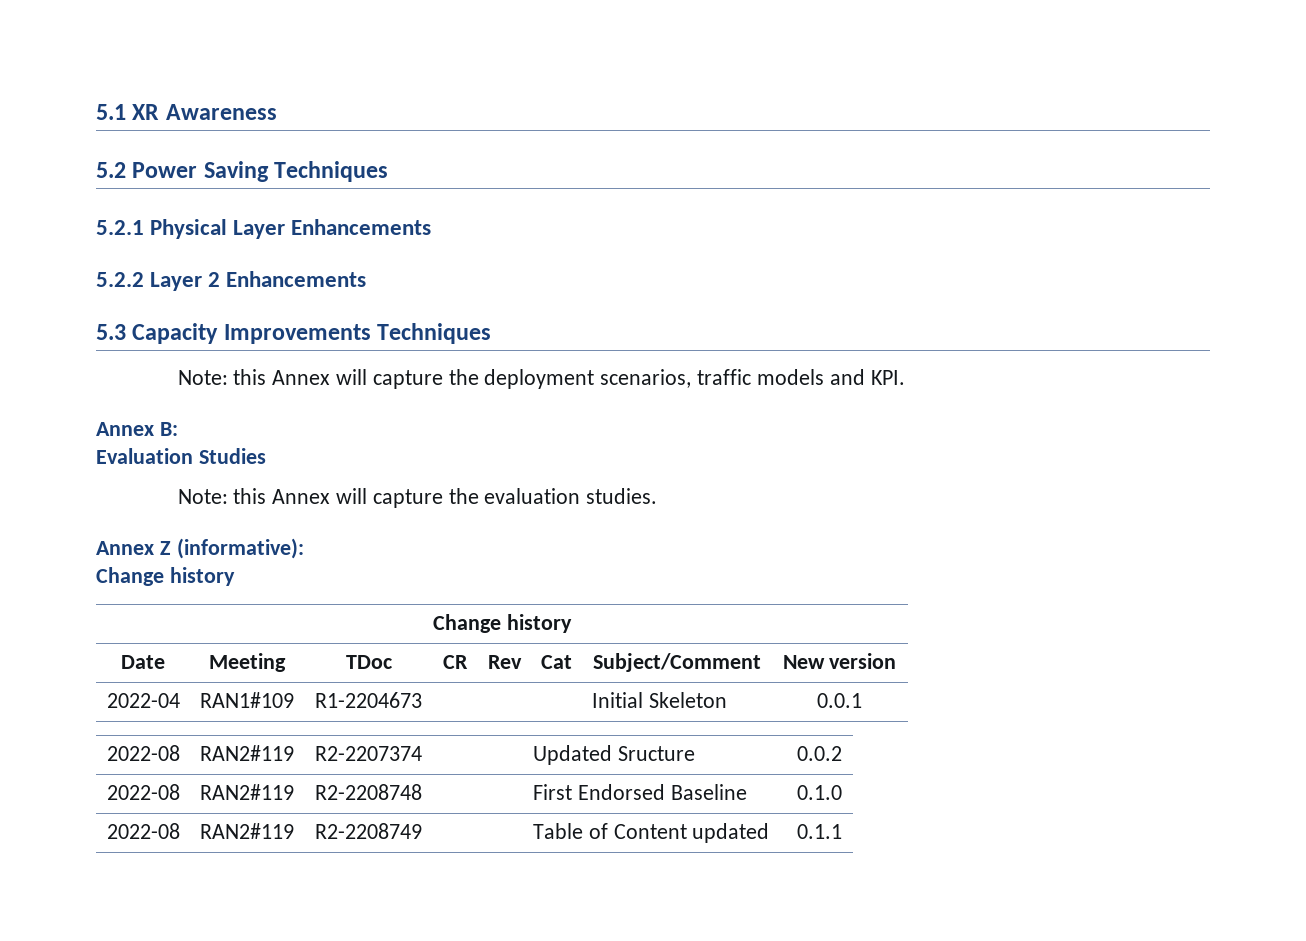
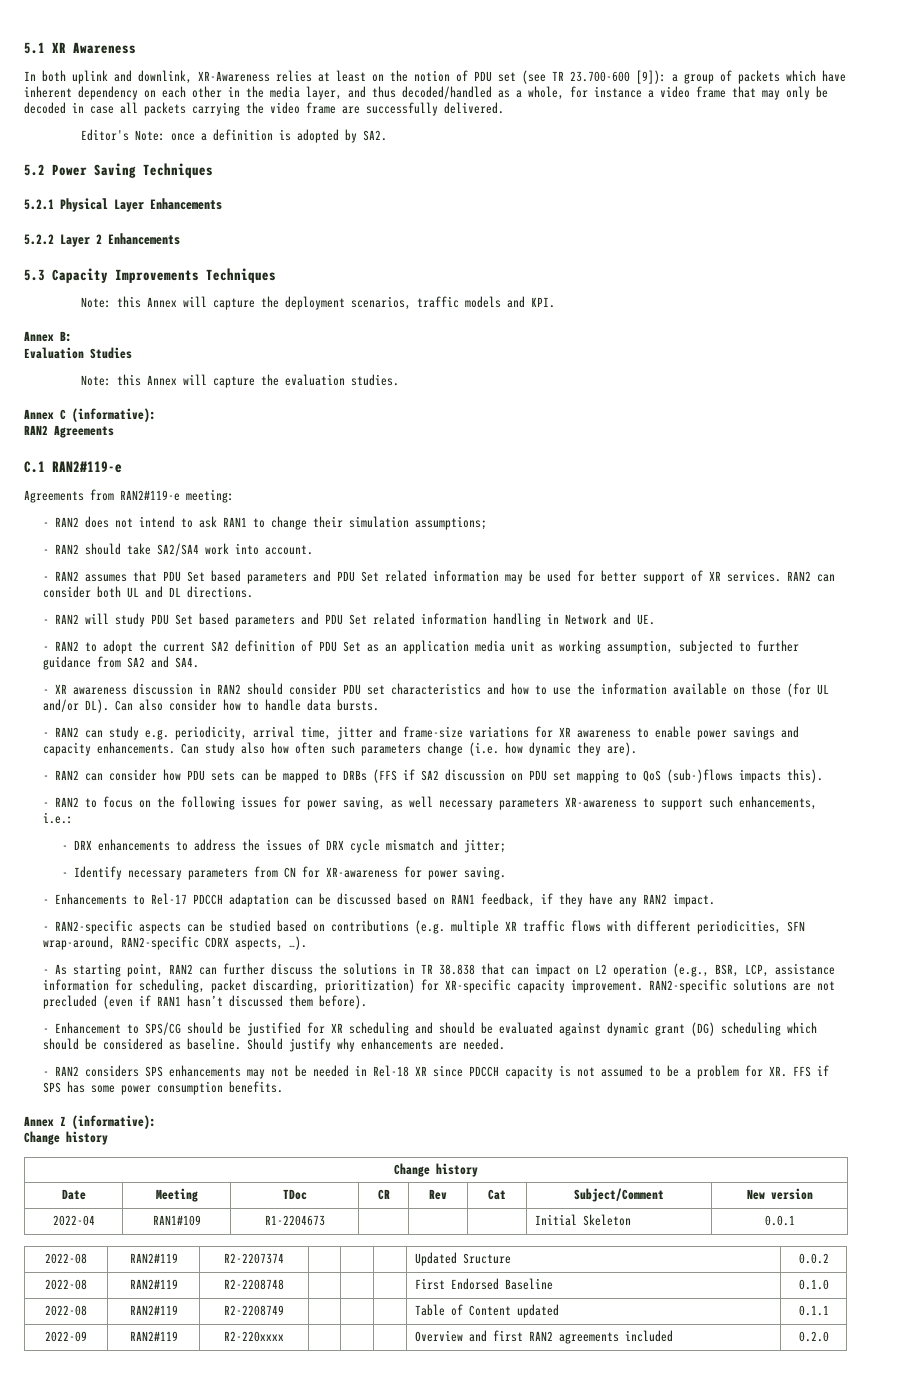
+ In both uplink and downlink, XR-Awareness relies at least on the notion of PDU set (see TR 23.700-600 [9]): a group of packets which have inherent dependency on each other in the media layer, and thus decoded/handled as a whole, for instance a video frame that may only be decoded in case all packets carrying the video frame are successfully delivered.
+ Editor's Note: once a definition is adopted by SA2.
+ Annex C (informative):
+ RAN2 Agreements
+ C.1 RAN2#119-e
+ Agreements from RAN2#119-e meeting:
+ - RAN2 does not intend to ask RAN1 to change their simulation assumptions;
+ - RAN2 should take SA2/SA4 work into account.
+ - RAN2 assumes that PDU Set based parameters and PDU Set related information may be used for better support of XR services. RAN2 can consider both UL and DL directions.
+ - RAN2 will study PDU Set based parameters and PDU Set related information handling in Network and UE.
+ - RAN2 to adopt the current SA2 definition of PDU Set as an application media unit as working assumption, subjected to further guidance from SA2 and SA4.
+ - XR awareness discussion in RAN2 should consider PDU set characteristics and how to use the information available on those (for UL and/or DL). Can also consider how to handle data bursts.
+ - RAN2 can study e.g. periodicity, arrival time, jitter and frame-size variations for XR awareness to enable power savings and capacity enhancements. Can study also how often such parameters change (i.e. how dynamic they are).
+ - RAN2 can consider how PDU sets can be mapped to DRBs (FFS if SA2 discussion on PDU set mapping to QoS (sub-)flows impacts this).
+ - RAN2 to focus on the following issues for power saving, as well necessary parameters XR-awareness to support such enhancements, i.e.:
+ - DRX enhancements to address the issues of DRX cycle mismatch and jitter;
+ - Identify necessary parameters from CN for XR-awareness for power saving.
+ - Enhancements to Rel-17 PDCCH adaptation can be discussed based on RAN1 feedback, if they have any RAN2 impact.
+ - RAN2-specific aspects can be studied based on contributions (e.g. multiple XR traffic flows with different periodicities, SFN wrap-around, RAN2-specific CDRX aspects, …).
+ - As starting point, RAN2 can further discuss the solutions in TR 38.838 that can impact on L2 operation (e.g., BSR, LCP, assistance information for scheduling, packet discarding, prioritization) for XR-specific capacity improvement. RAN2-specific solutions are not precluded (even if RAN1 hasn’t discussed them before).
+ - Enhancement to SPS/CG should be justified for XR scheduling and should be evaluated against dynamic grant (DG) scheduling which should be considered as baseline. Should justify why enhancements are needed.
+ - RAN2 considers SPS enhancements may not be needed in Rel-18 XR since PDCCH capacity is not assumed to be a problem for XR. FFS if SPS has some power consumption benefits.
+ 2022-09 | RAN2#119 | R2-220xxxx | | | | Overview and first RAN2 agreements included | 0.2.0

